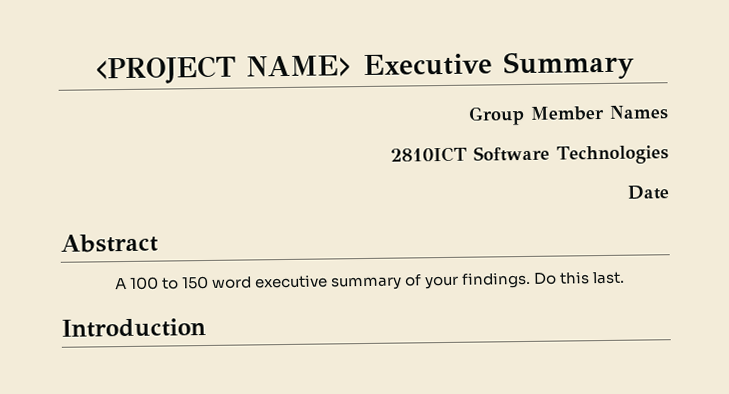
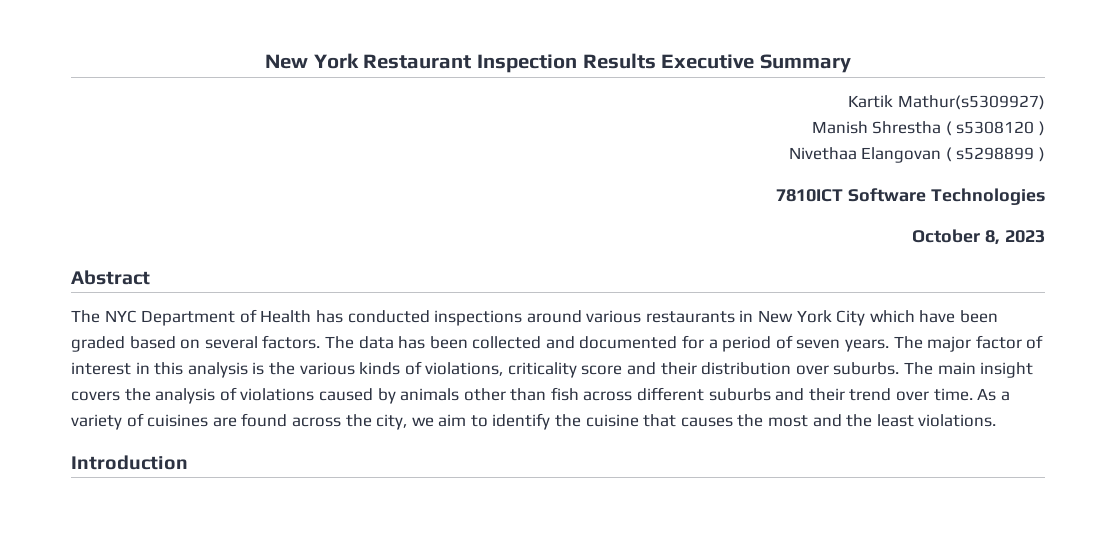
- <PROJECT NAME> Executive Summary
- Group Member Names
- 2810ICT Software Technologies
- Date
+ New York Restaurant Inspection Results Executive Summary
+ Kartik Mathur(s5309927)
+ Manish Shrestha ( s5308120 )
+ Nivethaa Elangovan ( s5298899 )
+ 7810ICT Software Technologies
+ October 8, 2023
  Abstract
- A 100 to 150 word executive summary of your findings. Do this last.
+ The NYC Department of Health has conducted inspections around various restaurants in New York City which have been graded based on several factors. The data has been collected and documented for a period of seven years. The major factor of interest in this analysis is the various kinds of violations, criticality score and their distribution over suburbs. The main insight covers the analysis of violations caused by animals other than fish across different suburbs and their trend over time. As a variety of cuisines are found across the city, we aim to identify the cuisine that causes the most and the least violations.

